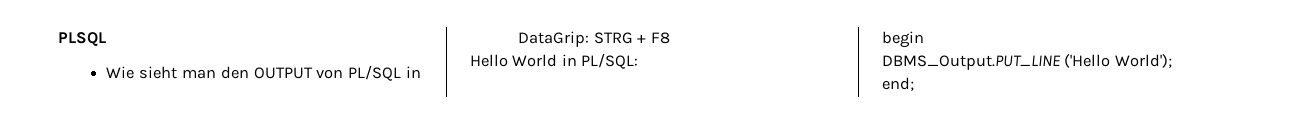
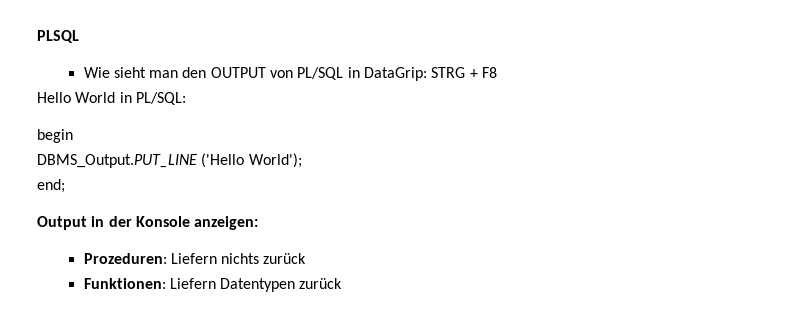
+ Output in der Konsole anzeigen:
+ Prozeduren: Liefern nichts zurück
+ Funktionen: Liefern Datentypen zurück

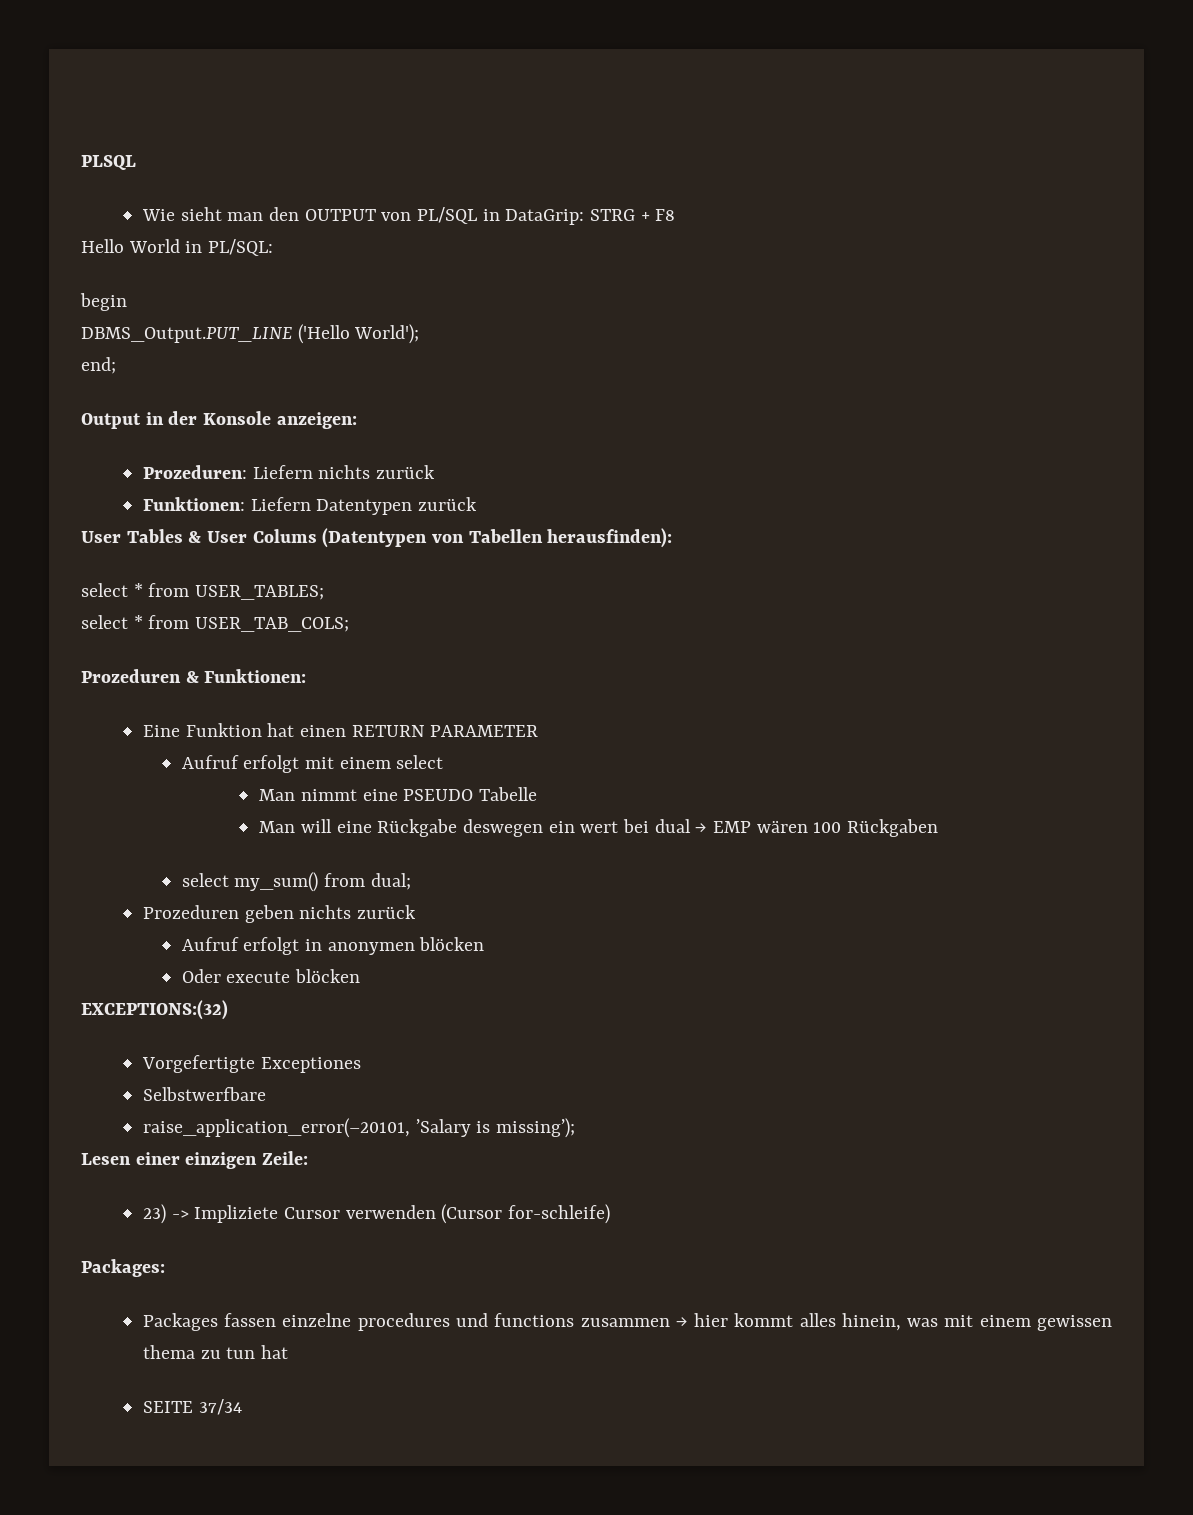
+ User Tables & User Colums (Datentypen von Tabellen herausfinden):
+ select * from USER_TABLES;
+ select * from USER_TAB_COLS;
+ Prozeduren & Funktionen:
+ Eine Funktion hat einen RETURN PARAMETER
+ Aufruf erfolgt mit einem select
+ Man nimmt eine PSEUDO Tabelle
+ Man will eine Rückgabe deswegen ein wert bei dual → EMP wären 100 Rückgaben
+ select my_sum() from dual;
+ Prozeduren geben nichts zurück
+ Aufruf erfolgt in anonymen blöcken
+ Oder execute blöcken
+ EXCEPTIONS:(32)
+ Vorgefertigte Exceptiones
+ Selbstwerfbare
+ raise_application_error(–20101, ’Salary is missing’);
+ Lesen einer einzigen Zeile:
+ 23) -> Impliziete Cursor verwenden (Cursor for-schleife)
+ Packages:
+ Packages fassen einzelne procedures und functions zusammen → hier kommt alles hinein, was mit einem gewissen thema zu tun hat
+ SEITE 37/34

